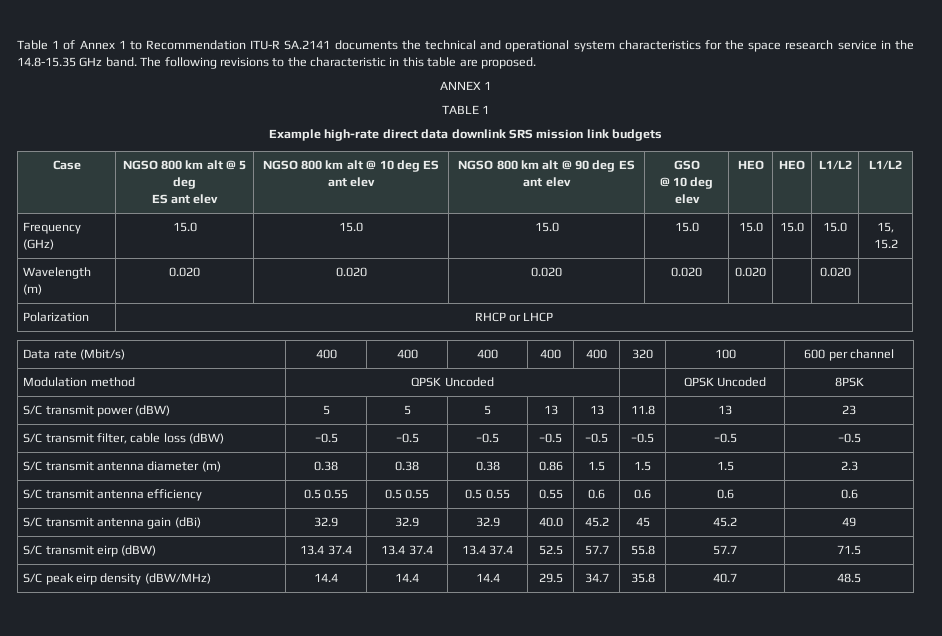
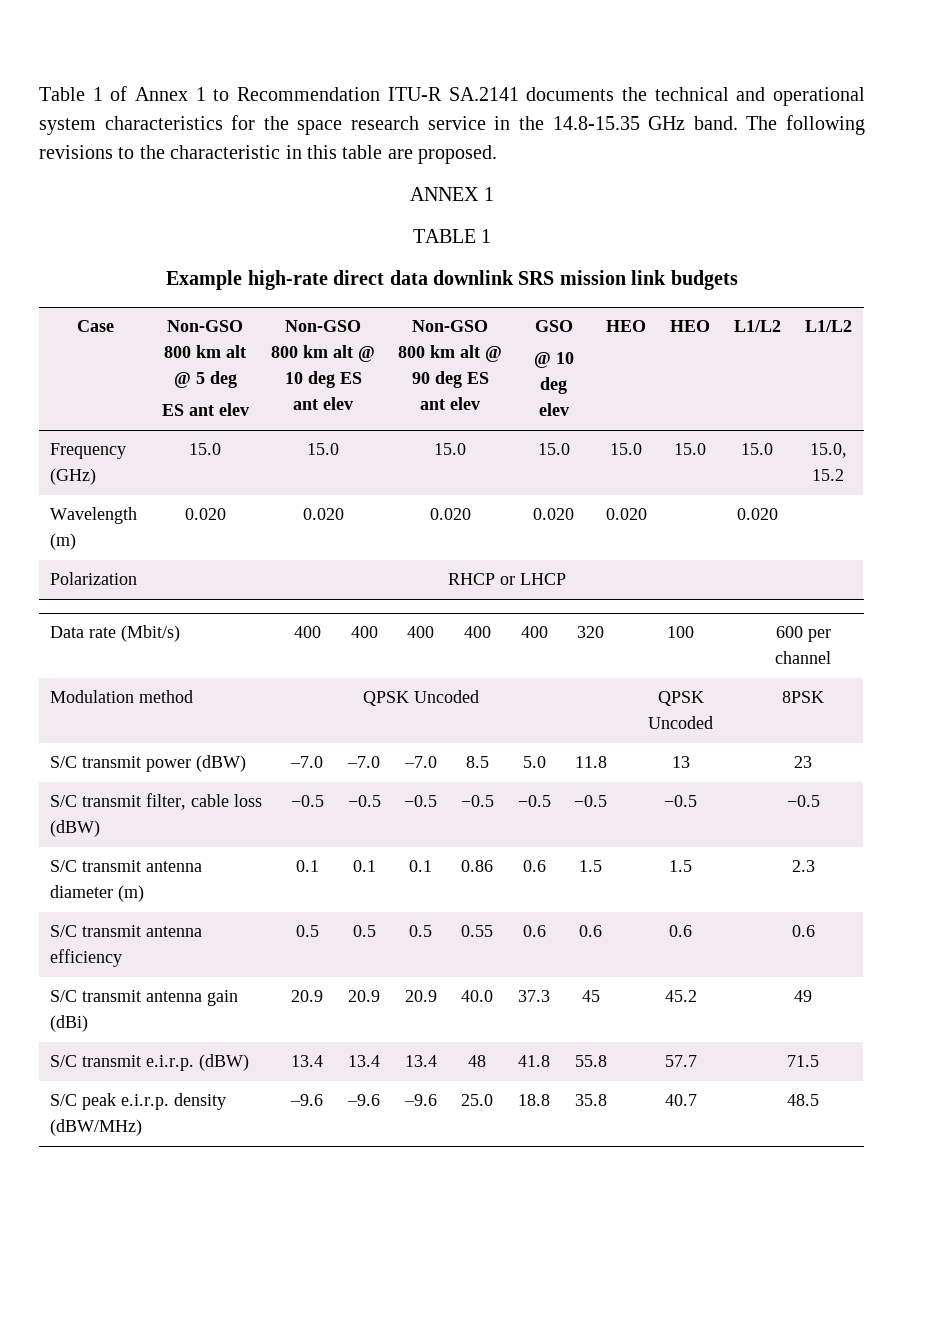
- Case | NGSO 800 km alt @ 5 deg
- ES ant elev | NGSO 800 km alt @ 10 deg ES ant elev | NGSO 800 km alt @ 90 deg ES ant elev | GSO
+ Case | Non-GSO 800 km alt @ 5 deg
+ ES ant elev | Non-GSO 800 km alt @ 10 deg ES ant elev | Non-GSO 800 km alt @ 90 deg ES ant elev | GSO
- Frequency (GHz) | 15.0 | 15.0 | 15.0 | 15.0 | 15.0 | 15.0 | 15.0 | 15, 15.2
+ Frequency (GHz) | 15.0 | 15.0 | 15.0 | 15.0 | 15.0 | 15.0 | 15.0 | 15.0, 15.2
- S/C transmit power (dBW) | 5 | 5 | 5 | 13 | 13 | 11.8 | 13 | 23
+ S/C transmit power (dBW) | ‒7.0 | ‒7.0 | ‒7.0 | 8.5 | 5.0 | 11.8 | 13 | 23
- S/C transmit antenna diameter (m) | 0.38 | 0.38 | 0.38 | 0.86 | 1.5 | 1.5 | 1.5 | 2.3
+ S/C transmit antenna diameter (m) | 0.1 | 0.1 | 0.1 | 0.86 | 0.6 | 1.5 | 1.5 | 2.3
- S/C transmit antenna efficiency | 0.5 0.55 | 0.5 0.55 | 0.5 0.55 | 0.55 | 0.6 | 0.6 | 0.6 | 0.6
+ S/C transmit antenna efficiency | 0.5 | 0.5 | 0.5 | 0.55 | 0.6 | 0.6 | 0.6 | 0.6
- S/C transmit antenna gain (dBi) | 32.9 | 32.9 | 32.9 | 40.0 | 45.2 | 45 | 45.2 | 49
+ S/C transmit antenna gain (dBi) | 20.9 | 20.9 | 20.9 | 40.0 | 37.3 | 45 | 45.2 | 49
- S/C transmit eirp (dBW) | 13.4 37.4 | 13.4 37.4 | 13.4 37.4 | 52.5 | 57.7 | 55.8 | 57.7 | 71.5
+ S/C transmit e.i.r.p. (dBW) | 13.4 | 13.4 | 13.4 | 48 | 41.8 | 55.8 | 57.7 | 71.5
- S/C peak eirp density (dBW/MHz) | 14.4 | 14.4 | 14.4 | 29.5 | 34.7 | 35.8 | 40.7 | 48.5
+ S/C peak e.i.r.p. density (dBW/MHz) | ‒9.6 | ‒9.6 | ‒9.6 | 25.0 | 18.8 | 35.8 | 40.7 | 48.5

